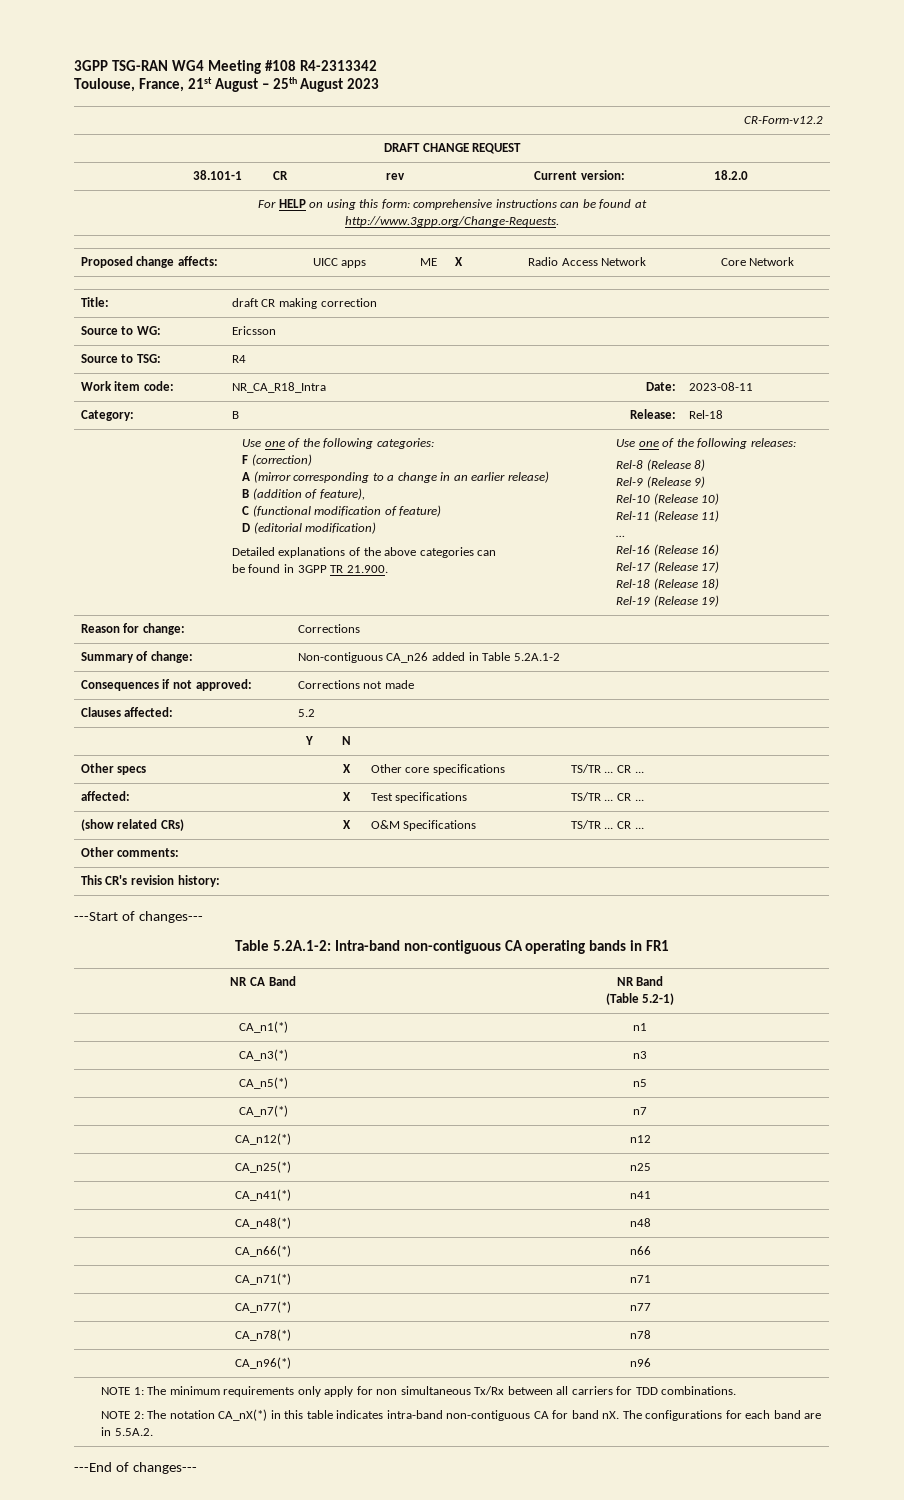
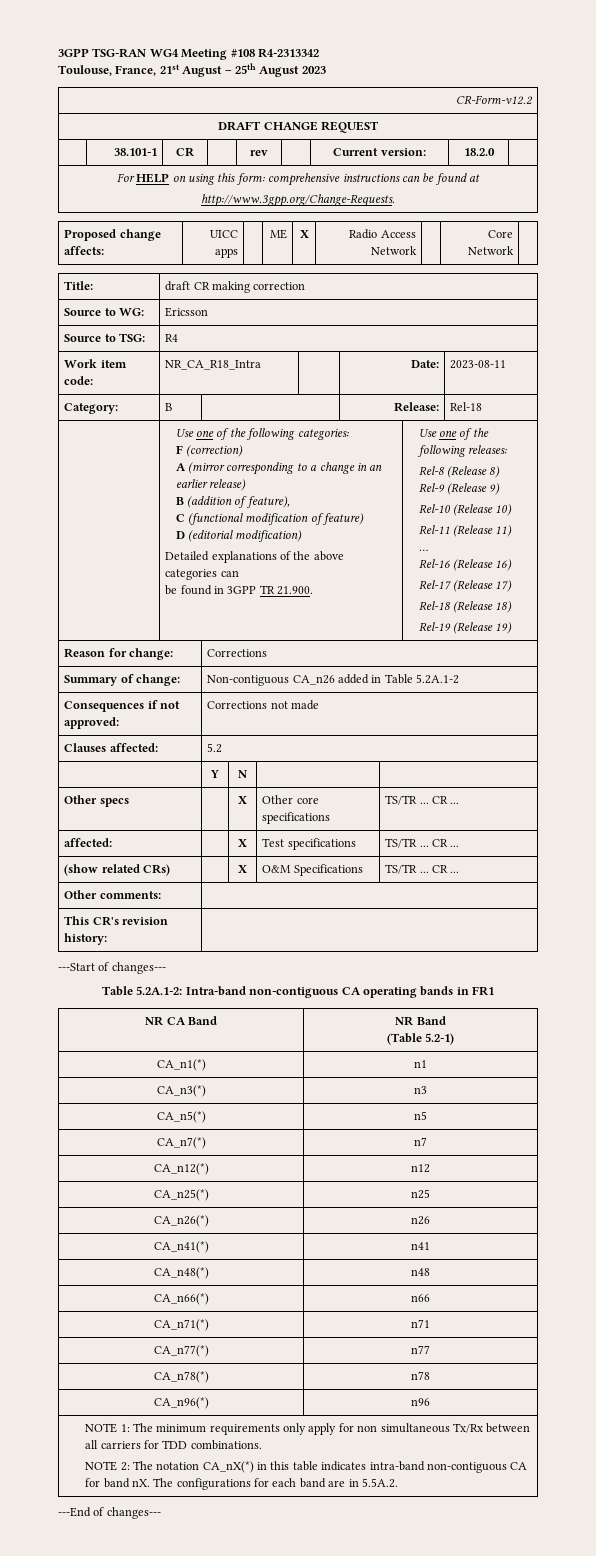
+ CA_n26(*) | n26

